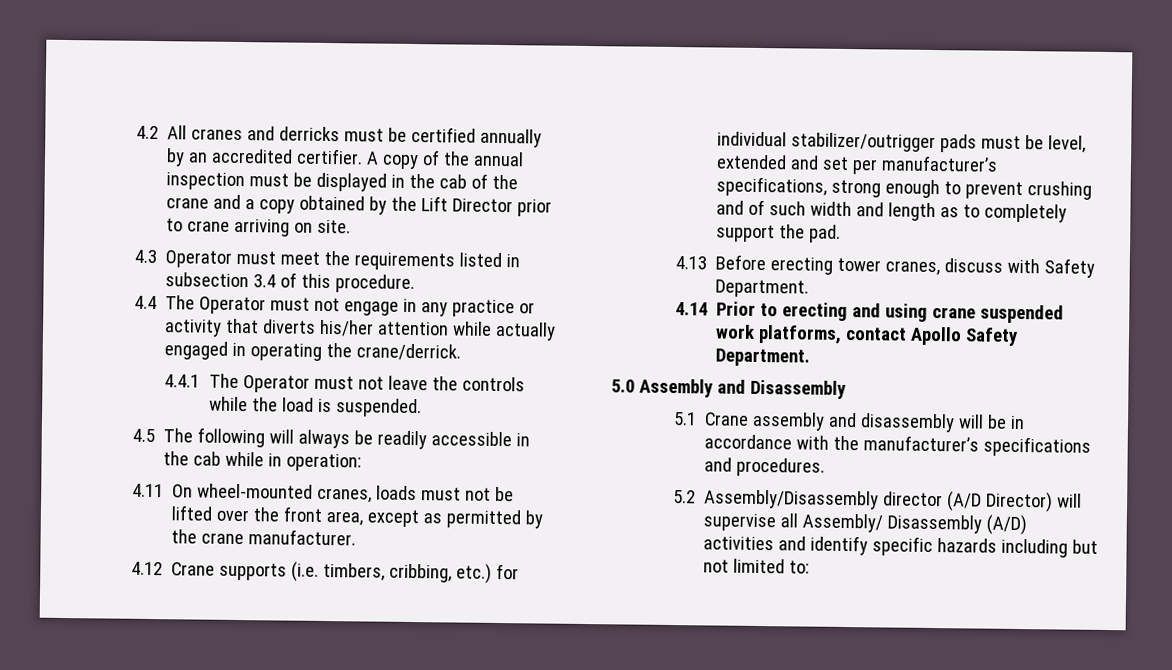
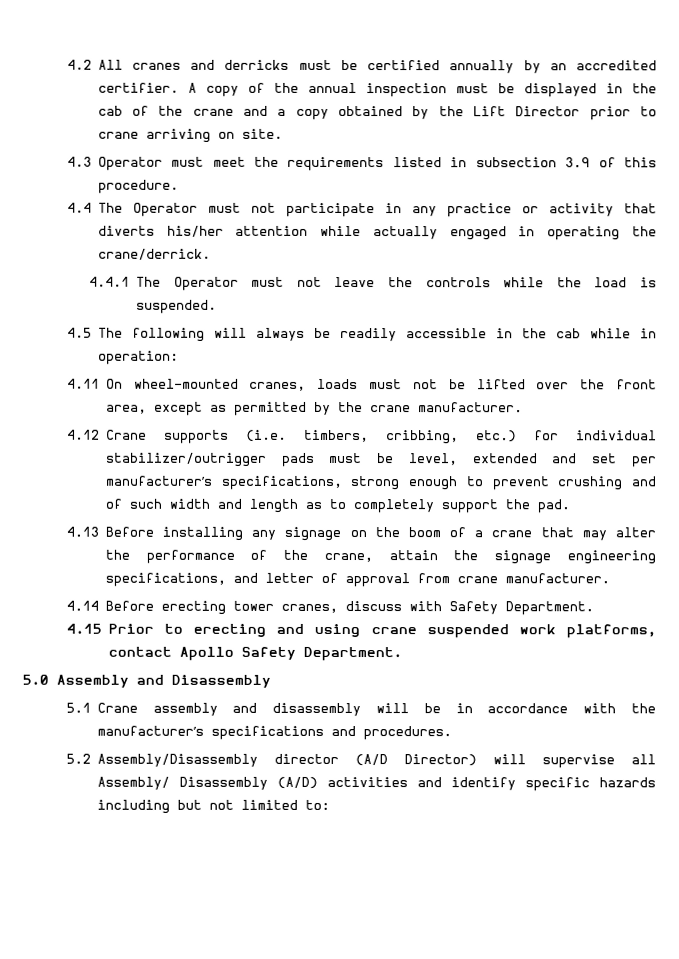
- 4.3 Operator must meet the requirements listed in subsection 3.4 of this procedure.
+ 4.3 Operator must meet the requirements listed in subsection 3.9 of this procedure.
- 4.4 The Operator must not engage in any practice or activity that diverts his/her attention while actually engaged in operating the crane/derrick.
+ 4.4 The Operator must not participate in any practice or activity that diverts his/her attention while actually engaged in operating the crane/derrick.
- 4.13 Before erecting tower cranes, discuss with Safety Department.
+ 4.13 Before installing any signage on the boom of a crane that may alter the performance of the crane, attain the signage engineering specifications, and letter of approval from crane manufacturer.
+ 4.14 Before erecting tower cranes, discuss with Safety Department.
- 4.14 Prior to erecting and using crane suspended work platforms, contact Apollo Safety Department.
+ 4.15 Prior to erecting and using crane suspended work platforms, contact Apollo Safety Department.

